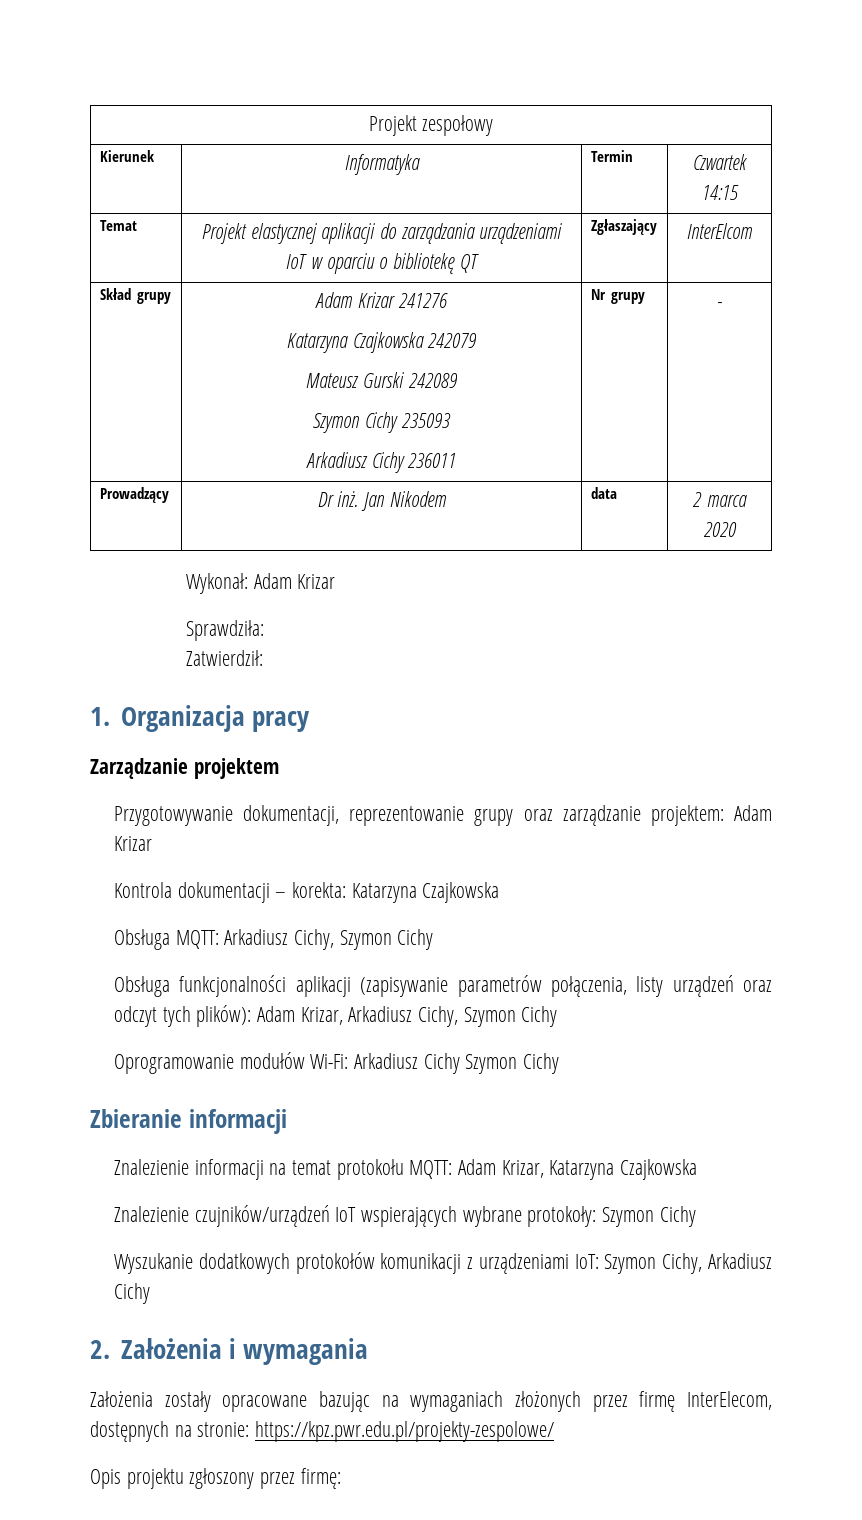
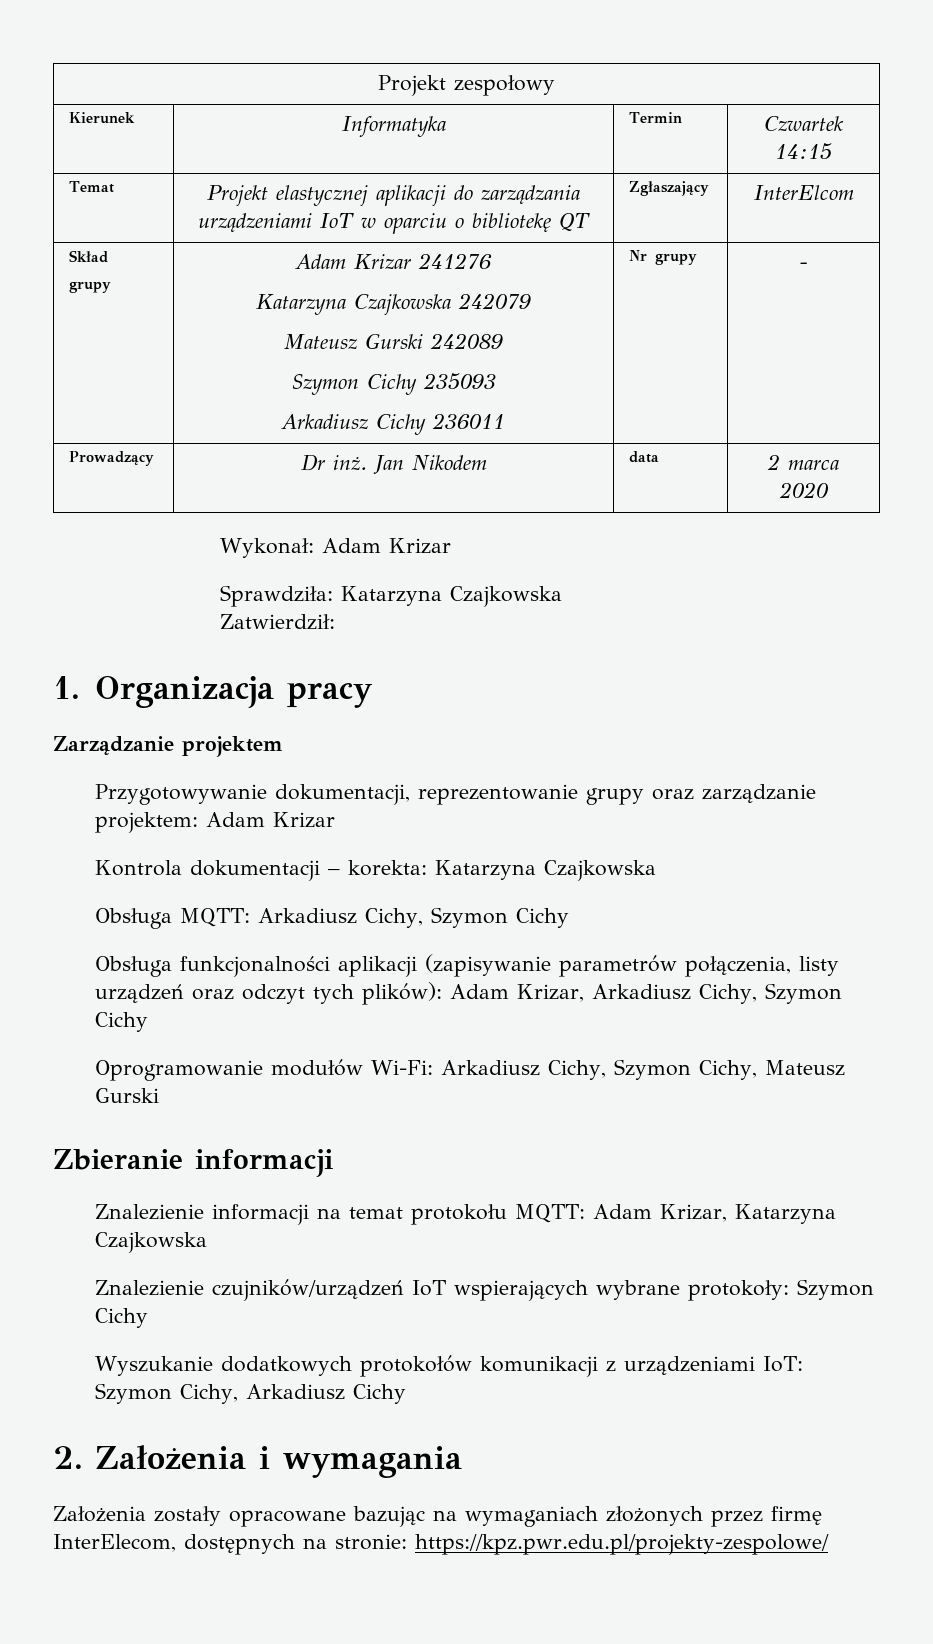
- Sprawdziła:
+ Sprawdziła: Katarzyna Czajkowska
- Oprogramowanie modułów Wi-Fi: Arkadiusz Cichy Szymon Cichy
+ Oprogramowanie modułów Wi-Fi: Arkadiusz Cichy, Szymon Cichy, Mateusz Gurski
- Opis projektu zgłoszony przez firmę:

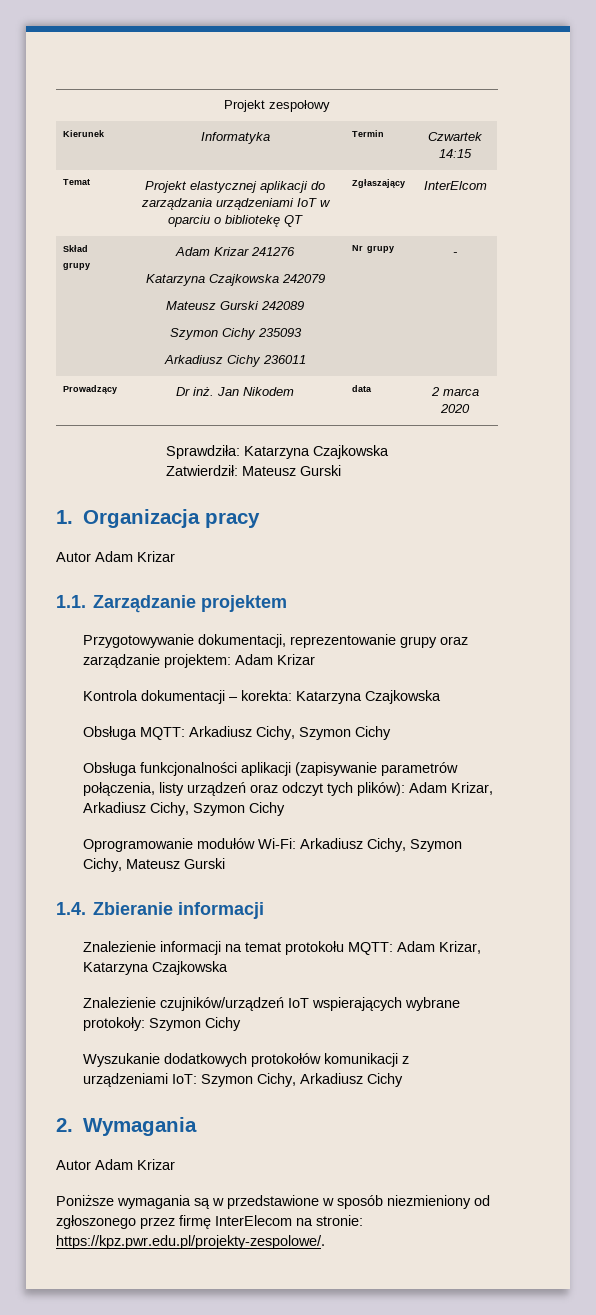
- Wykonał: Adam Krizar
- Zatwierdził:
+ Zatwierdził: Mateusz Gurski
  1. Organizacja pracy
- Zarządzanie projektem
+ Autor Adam Krizar
+ 1.1. Zarządzanie projektem
- Zbieranie informacji
+ 1.4. Zbieranie informacji
- 2. Założenia i wymagania
- Założenia zostały opracowane bazując na wymaganiach złożonych przez firmę InterElecom, dostępnych na stronie: https://kpz.pwr.edu.pl/projekty-zespolowe/
+ 2. Wymagania
+ Autor Adam Krizar
+ Poniższe wymagania są w przedstawione w sposób niezmieniony od zgłoszonego przez firmę InterElecom na stronie: https://kpz.pwr.edu.pl/projekty-zespolowe/.

